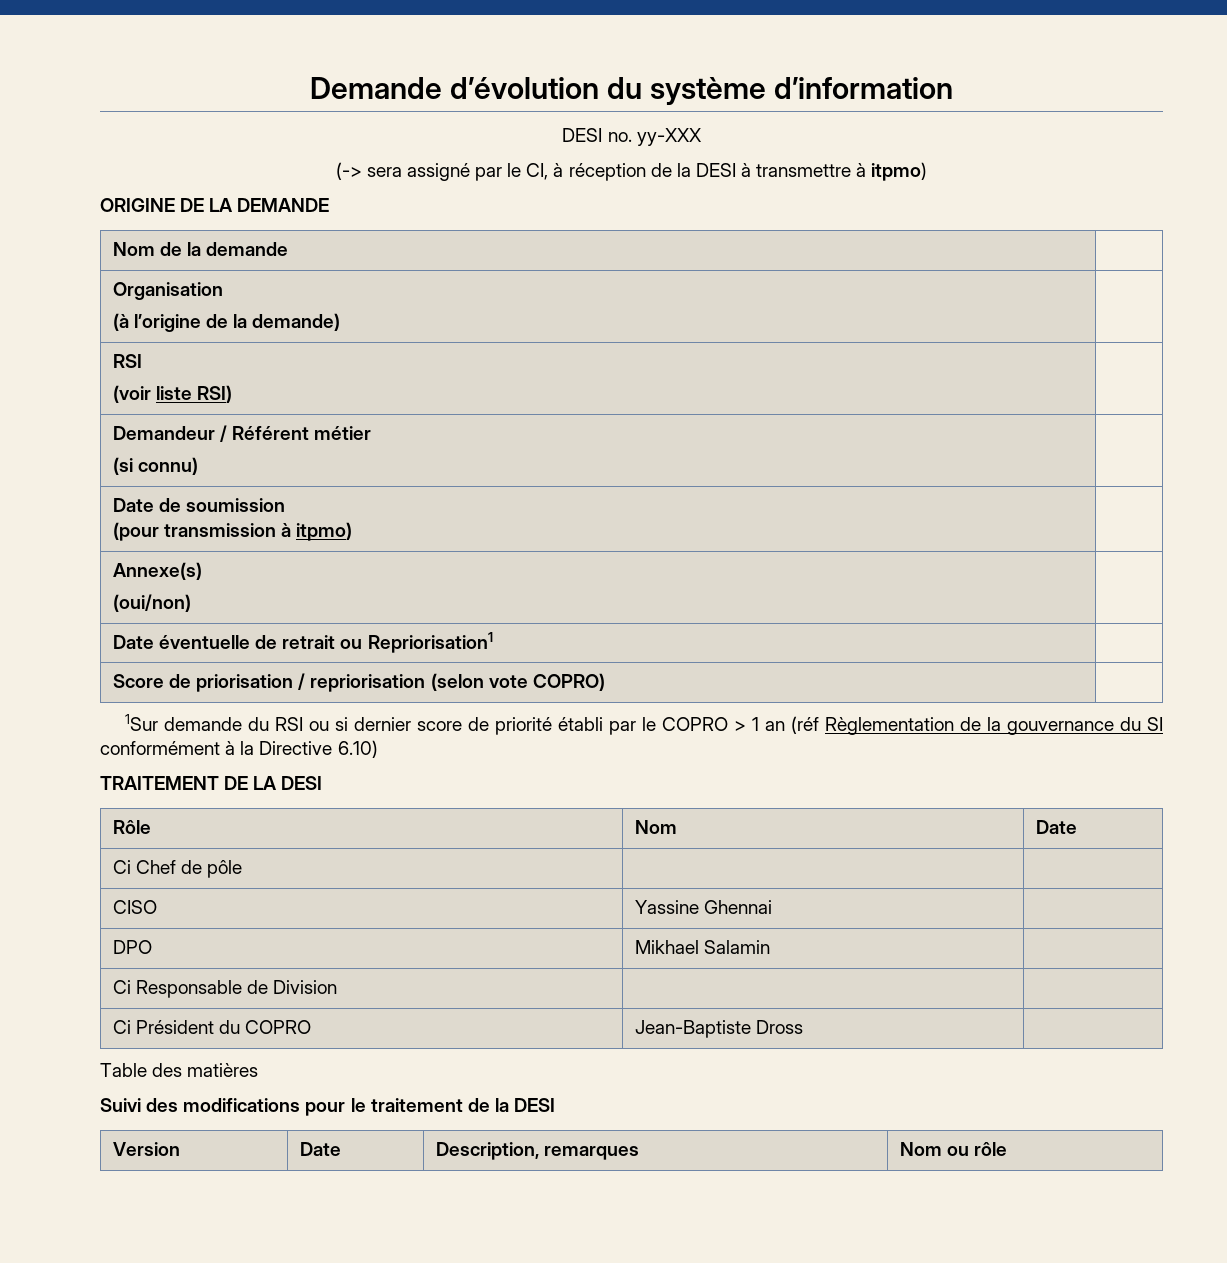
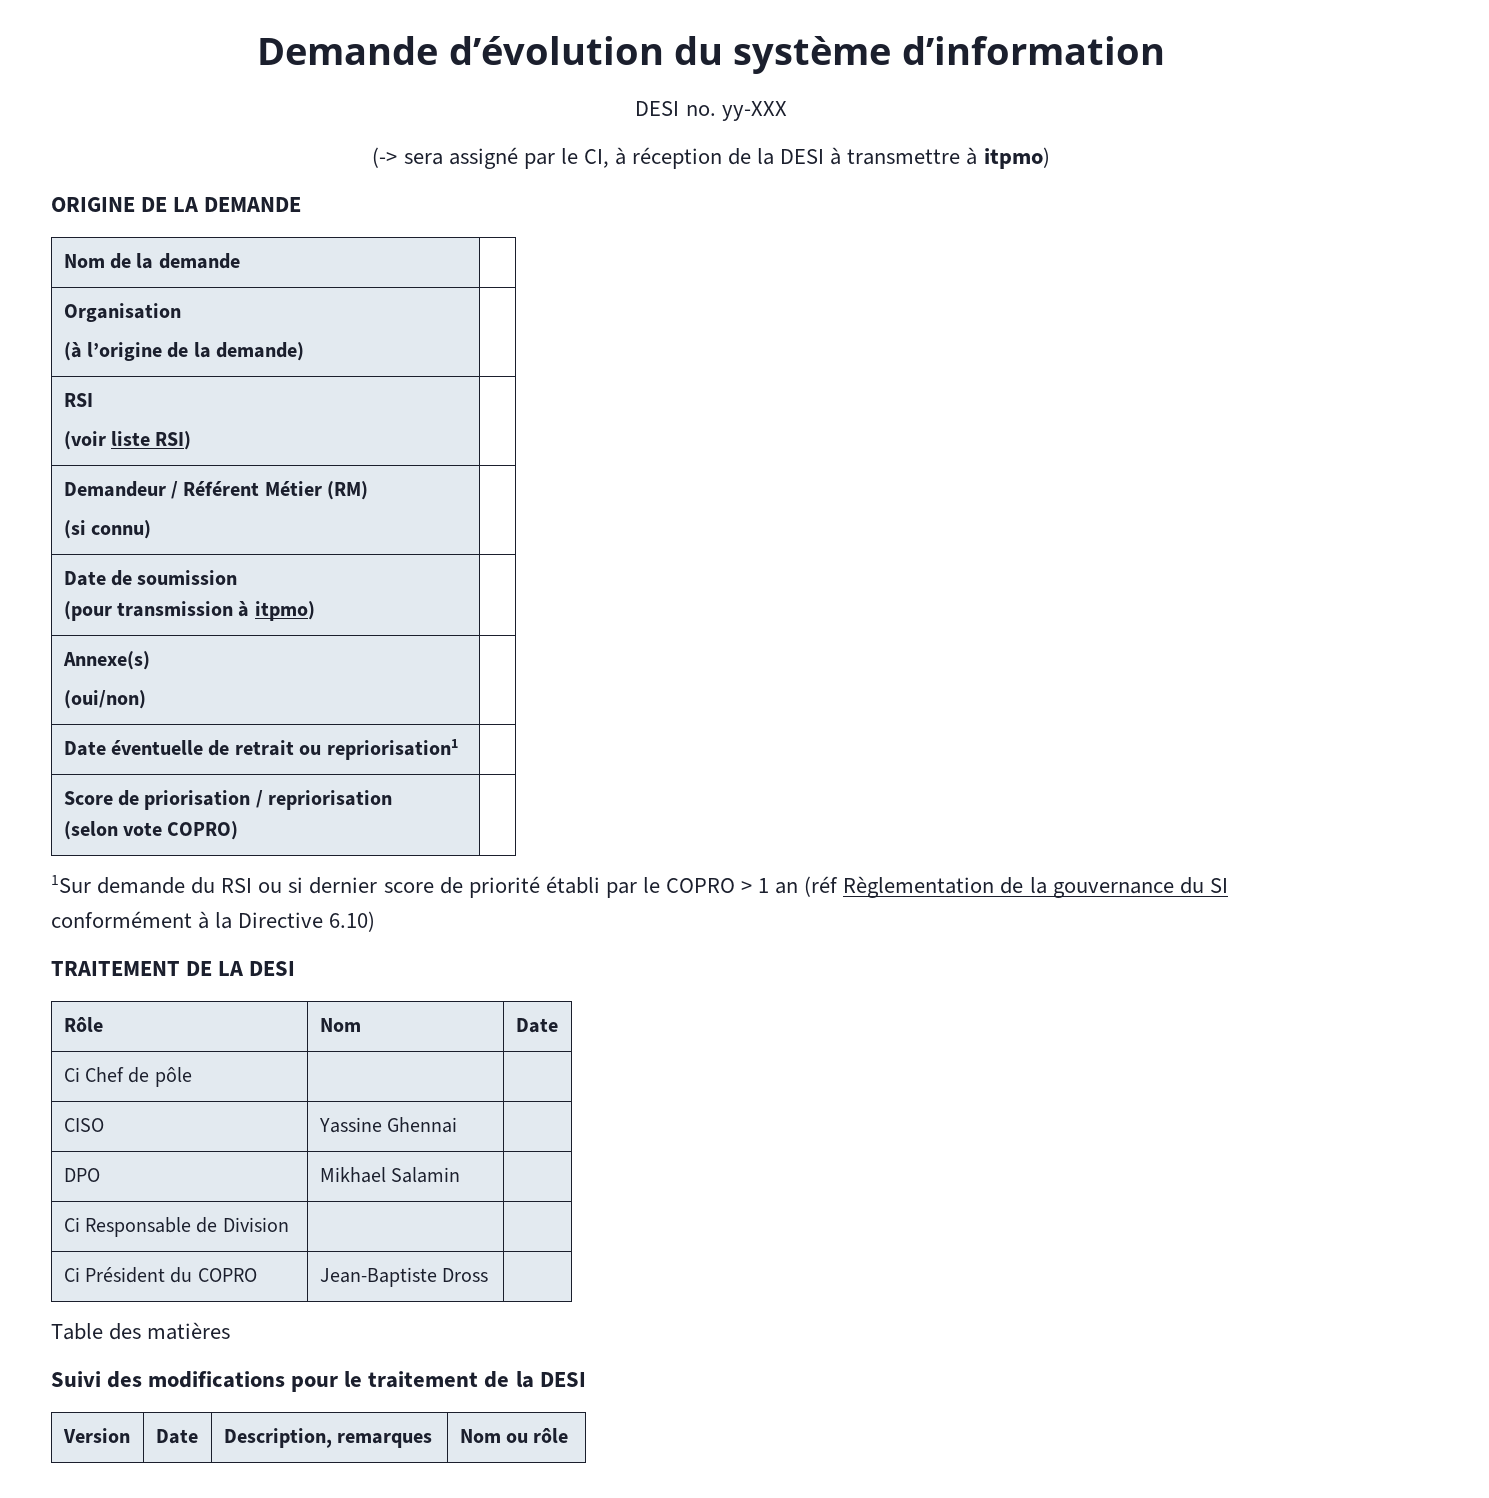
- Demandeur / Référent métier
+ Demandeur / Référent Métier (RM)
- Date éventuelle de retrait ou Repriorisation1 |
+ Date éventuelle de retrait ou repriorisation1 |
- Score de priorisation / repriorisation (selon vote COPRO) |
+ Score de priorisation / repriorisation
+ (selon vote COPRO) |

